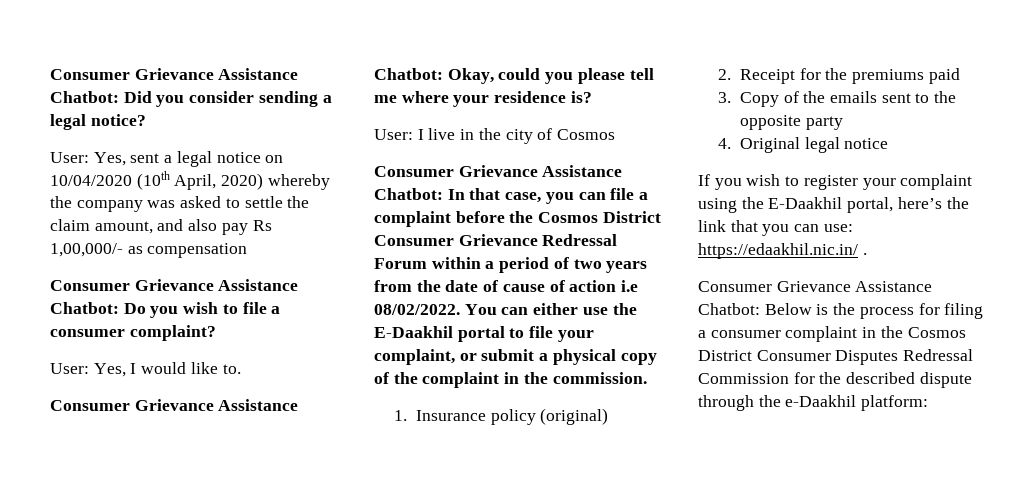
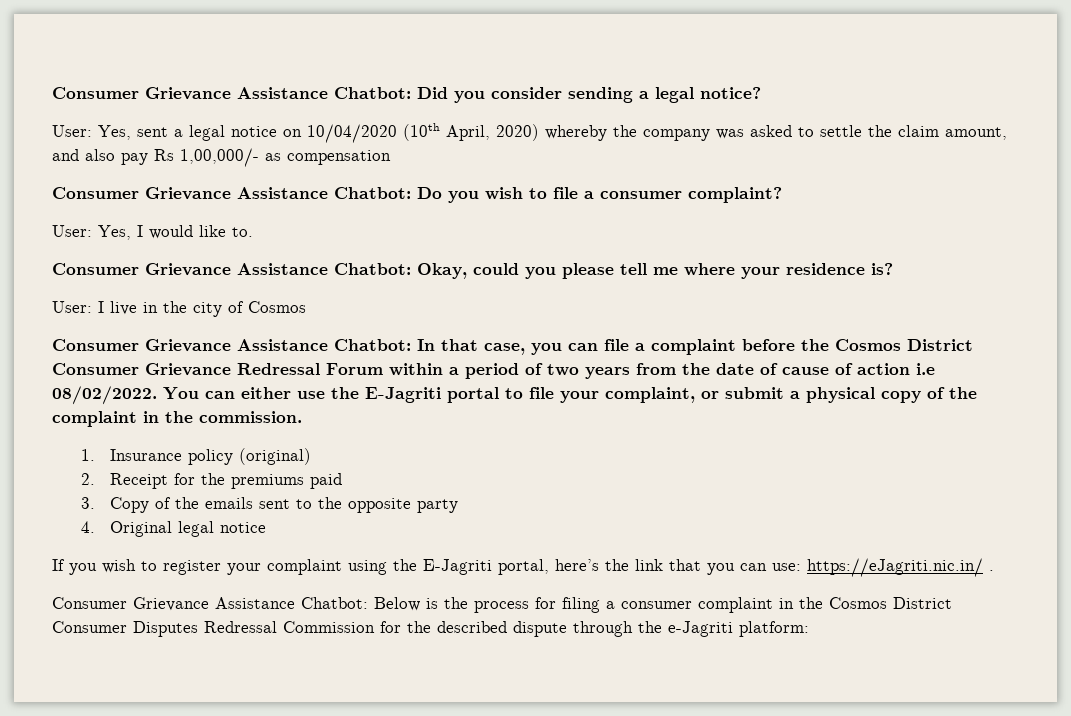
- You can either use the E-Daakhil portal to file your complaint, or submit a physical copy of the complaint in the commission.
+ You can either use the E-Jagriti portal to file your complaint, or submit a physical copy of the complaint in the commission.
- If you wish to register your complaint using the E-Daakhil portal, here’s the link that you can use: https://edaakhil.nic.in/ .
+ If you wish to register your complaint using the E-Jagriti portal, here’s the link that you can use: https://eJagriti.nic.in/ .
- Consumer Grievance Assistance Chatbot: Below is the process for filing a consumer complaint in the Cosmos District Consumer Disputes Redressal Commission for the described dispute through the e-Daakhil platform:
+ Consumer Grievance Assistance Chatbot: Below is the process for filing a consumer complaint in the Cosmos District Consumer Disputes Redressal Commission for the described dispute through the e-Jagriti platform:

